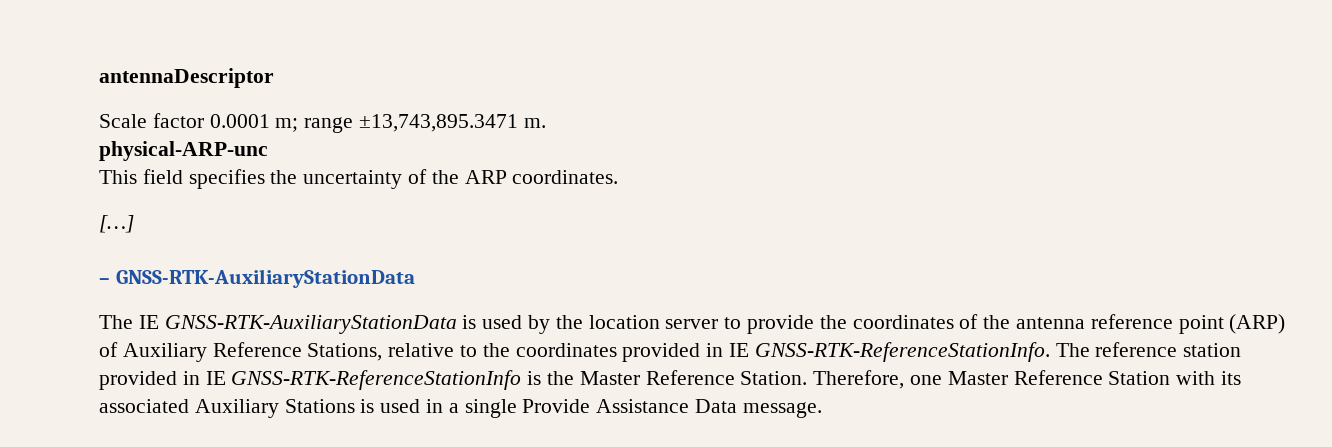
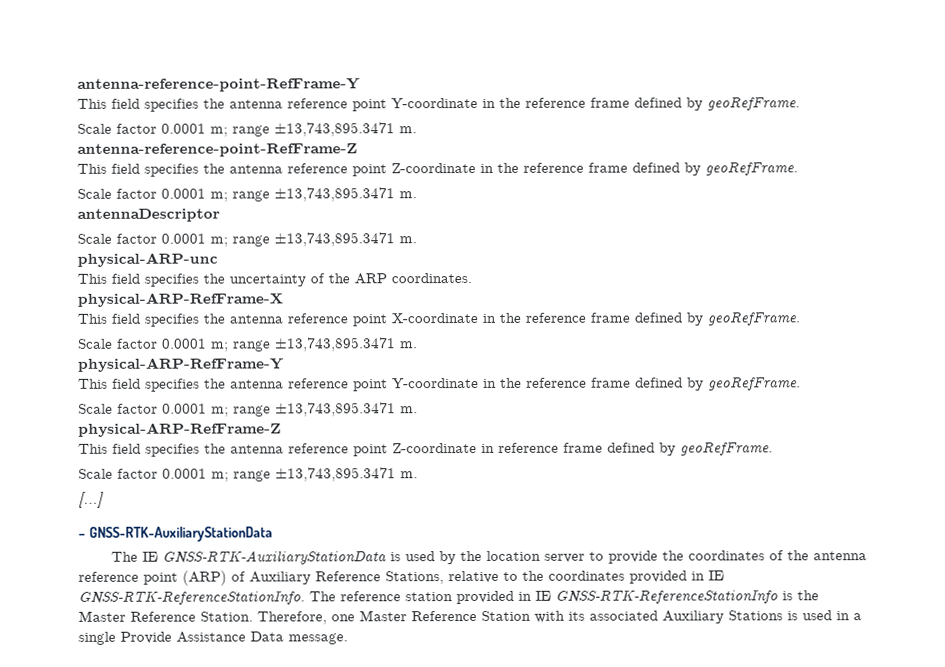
+ antenna-reference-point-RefFrame-Y
+ This field specifies the antenna reference point Y-coordinate in the reference frame defined by geoRefFrame.
+ Scale factor 0.0001 m; range ±13,743,895.3471 m.
+ antenna-reference-point-RefFrame-Z
+ This field specifies the antenna reference point Z-coordinate in the reference frame defined by geoRefFrame.
+ Scale factor 0.0001 m; range ±13,743,895.3471 m.
+ physical-ARP-RefFrame-X
+ This field specifies the antenna reference point X-coordinate in the reference frame defined by geoRefFrame.
+ Scale factor 0.0001 m; range ±13,743,895.3471 m.
+ physical-ARP-RefFrame-Y
+ This field specifies the antenna reference point Y-coordinate in the reference frame defined by geoRefFrame.
+ Scale factor 0.0001 m; range ±13,743,895.3471 m.
+ physical-ARP-RefFrame-Z
+ This field specifies the antenna reference point Z-coordinate in reference frame defined by geoRefFrame.
+ Scale factor 0.0001 m; range ±13,743,895.3471 m.

